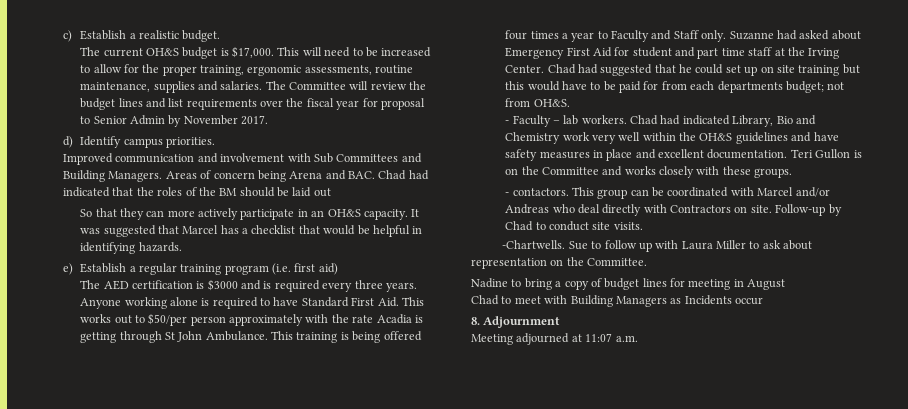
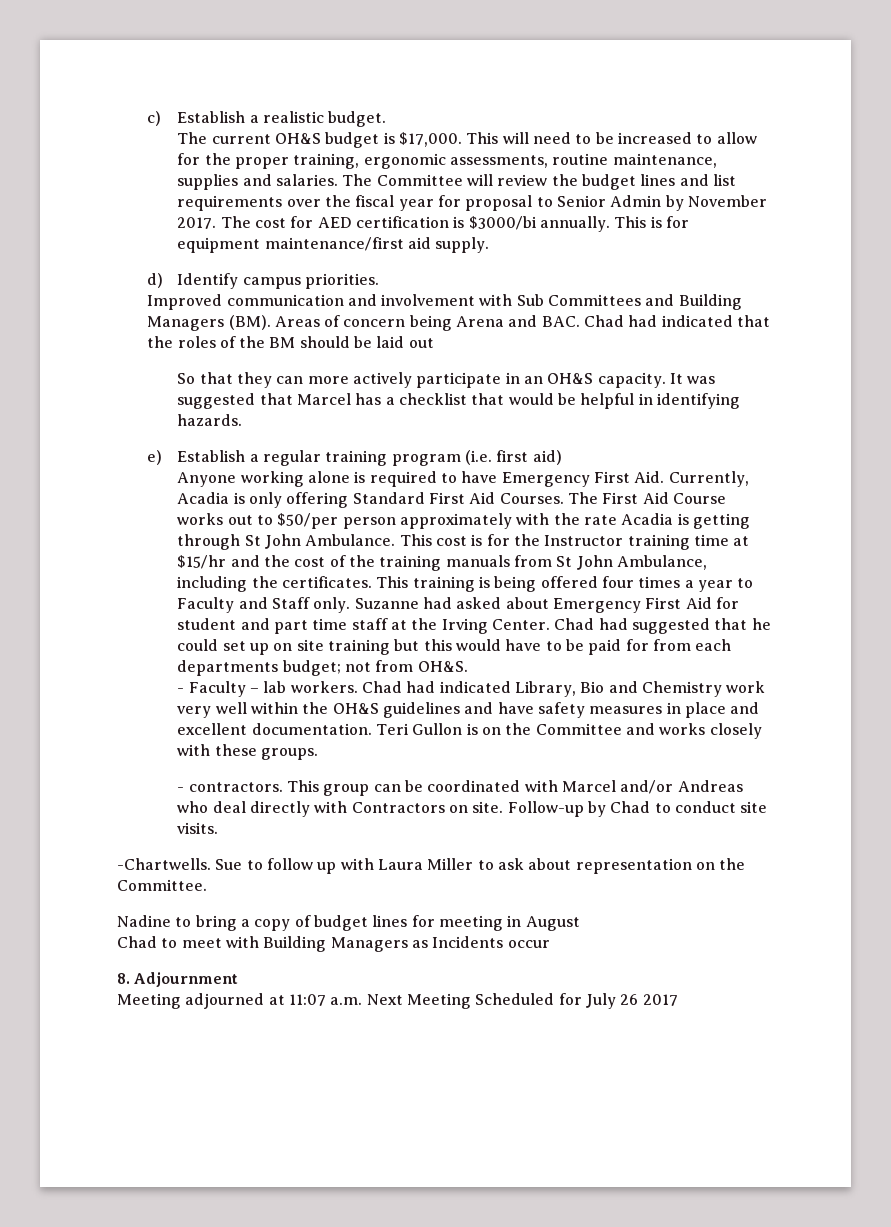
+ The cost for AED certification is $3000/bi annually. This is for equipment maintenance/first aid supply.
- Improved communication and involvement with Sub Committees and Building Managers. Areas of concern being Arena and BAC. Chad had indicated that the roles of the BM should be laid out
+ Improved communication and involvement with Sub Committees and Building Managers (BM). Areas of concern being Arena and BAC. Chad had indicated that the roles of the BM should be laid out
- The AED certification is $3000 and is required every three years. Anyone working alone is required to have Standard First Aid. This works out to $50/per person approximately with the rate Acadia is getting through St John Ambulance.
+ Anyone working alone is required to have Emergency First Aid. Currently, Acadia is only offering Standard First Aid Courses. The First Aid Course works out to $50/per person approximately with the rate Acadia is getting through St John Ambulance.
- This training is being offered four times a year to Faculty and Staff only.
+ This cost is for the Instructor training time at $15/hr and the cost of the training manuals from St John Ambulance, including the certificates. This training is being offered four times a year to Faculty and Staff only.
- - contactors.
+ - contractors.
- Meeting adjourned at 11:07 a.m.
+ Meeting adjourned at 11:07 a.m. Next Meeting Scheduled for July 26 2017

